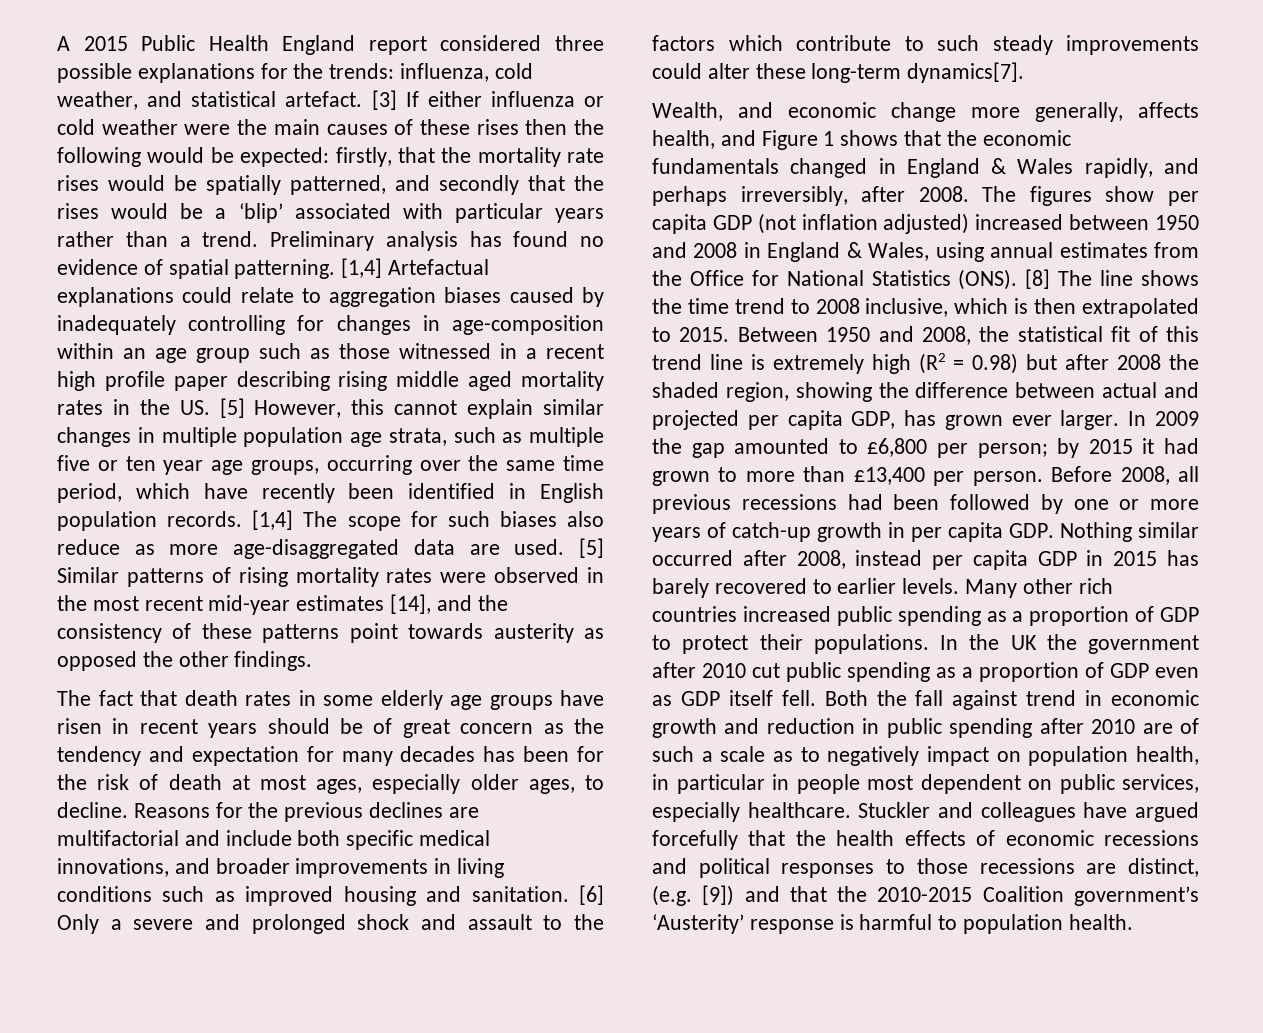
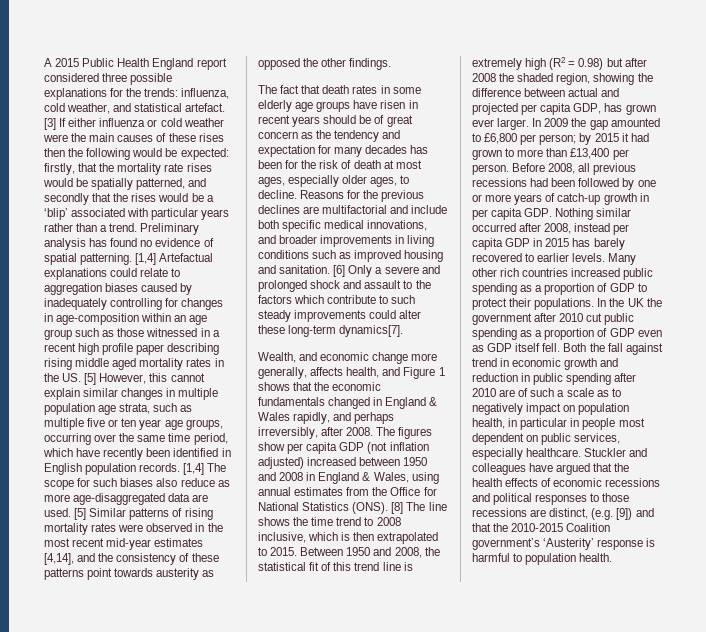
- [5] Similar patterns of rising mortality rates were observed in the most recent mid-year estimates [14], and the consistency of these patterns point towards austerity as opposed the other findings.
+ [5] Similar patterns of rising mortality rates were observed in the most recent mid-year estimates [4,14], and the consistency of these patterns point towards austerity as opposed the other findings.
- Stuckler and colleagues have argued forcefully that the health effects of economic recessions and political responses to those recessions are distinct, (e.g. [9]) and that the 2010-2015 Coalition government’s ‘Austerity’ response is harmful to population health.
+ Stuckler and colleagues have argued that the health effects of economic recessions and political responses to those recessions are distinct, (e.g. [9]) and that the 2010-2015 Coalition government’s ‘Austerity’ response is harmful to population health.

